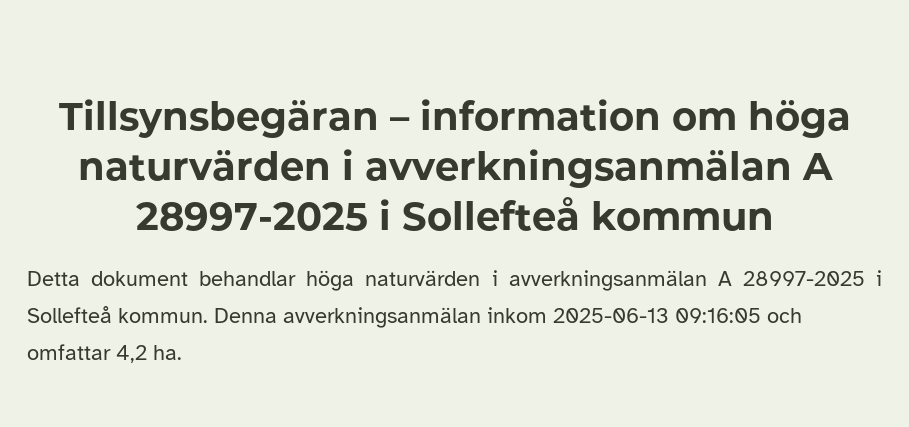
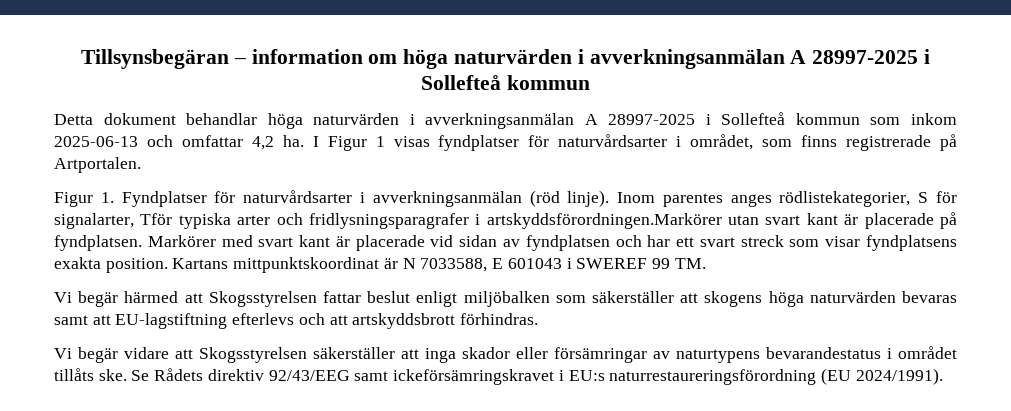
- Detta dokument behandlar höga naturvärden i avverkningsanmälan A 28997-2025 i Sollefteå kommun. Denna avverkningsanmälan inkom 2025-06-13 09:16:05 och omfattar 4,2 ha.
+ Detta dokument behandlar höga naturvärden i avverkningsanmälan A 28997-2025 i Sollefteå kommun som inkom 2025-06-13 och omfattar 4,2 ha.
+ I Figur 1 visas fyndplatser för naturvårdsarter i området, som finns registrerade på Artportalen.
+ Figur 1. Fyndplatser för naturvårdsarter i avverkningsanmälan (röd linje). Inom parentes anges rödlistekategorier, S för signalarter, Tför typiska arter och fridlysningsparagrafer i artskyddsförordningen.Markörer utan svart kant är placerade på fyndplatsen. Markörer med svart kant är placerade vid sidan av fyndplatsen och har ett svart streck som visar fyndplatsens exakta position. Kartans mittpunktskoordinat är N 7033588, E 601043 i SWEREF 99 TM.
+ Vi begär härmed att Skogsstyrelsen fattar beslut enligt miljöbalken som säkerställer att skogens höga naturvärden bevaras samt att EU-lagstiftning efterlevs och att artskyddsbrott förhindras.
+ Vi begär vidare att Skogsstyrelsen säkerställer att inga skador eller försämringar av naturtypens bevarandestatus i området tillåts ske. Se Rådets direktiv 92/43/EEG samt ickeförsämringskravet i EU:s naturrestaureringsförordning (EU 2024/1991).

